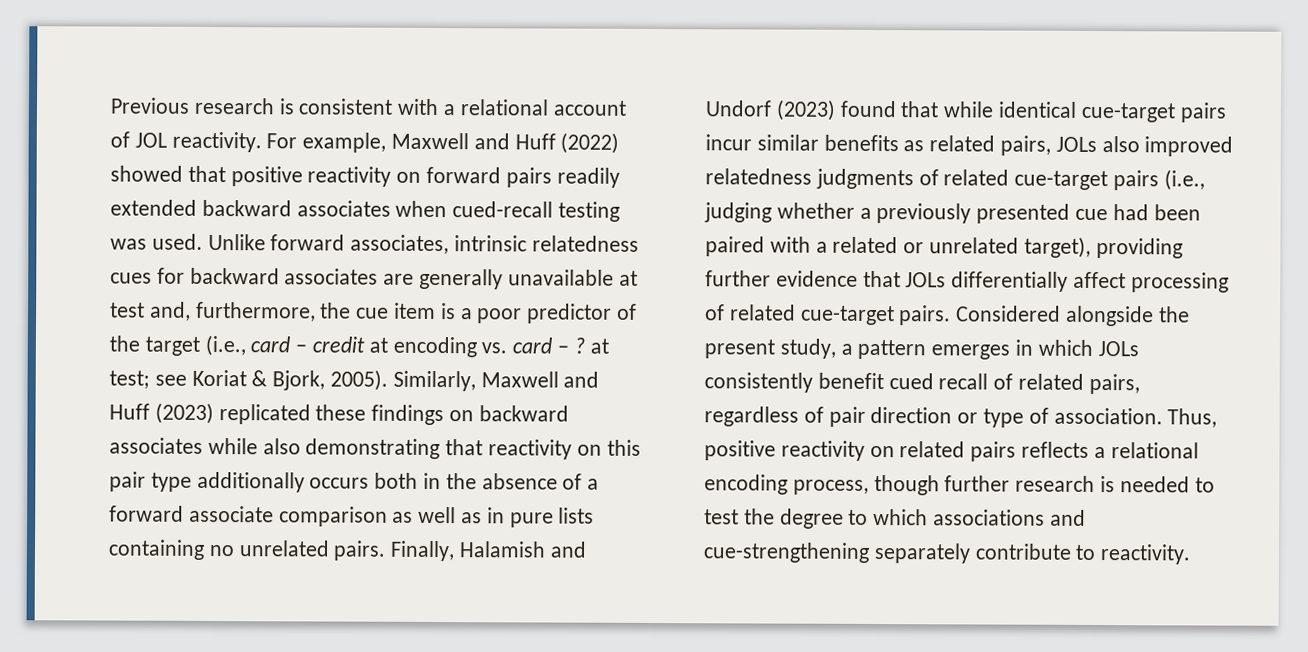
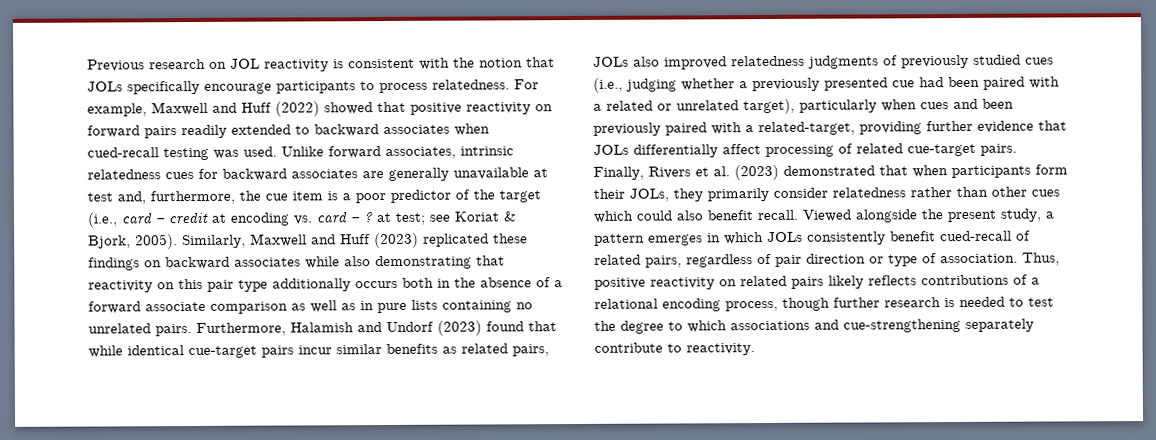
- Previous research is consistent with a relational account of JOL reactivity.
+ Previous research on JOL reactivity is consistent with the notion that JOLs specifically encourage participants to process relatedness.
- For example, Maxwell and Huff (2022) showed that positive reactivity on forward pairs readily extended backward associates when cued-recall testing was used.
+ For example, Maxwell and Huff (2022) showed that positive reactivity on forward pairs readily extended to backward associates when cued-recall testing was used.
- Finally, Halamish and Undorf (2023) found that while identical cue-target pairs incur similar benefits as related pairs, JOLs also improved relatedness judgments of related cue-target pairs (i.e., judging whether a previously presented cue had been paired with a related or unrelated target), providing further evidence that JOLs differentially affect processing of related cue-target pairs.
+ Furthermore, Halamish and Undorf (2023) found that while identical cue-target pairs incur similar benefits as related pairs, JOLs also improved relatedness judgments of previously studied cues (i.e., judging whether a previously presented cue had been paired with a related or unrelated target), particularly when cues and been previously paired with a related-target, providing further evidence that JOLs differentially affect processing of related cue-target pairs.
- Considered alongside the present study, a pattern emerges in which JOLs consistently benefit cued recall of related pairs, regardless of pair direction or type of association.
+ Finally, Rivers et al. (2023) demonstrated that when participants form their JOLs, they primarily consider relatedness rather than other cues which could also benefit recall. Viewed alongside the present study, a pattern emerges in which JOLs consistently benefit cued-recall of related pairs, regardless of pair direction or type of association.
- Thus, positive reactivity on related pairs reflects a relational encoding process, though further research is needed to test the degree to which associations and cue-strengthening separately contribute to reactivity.
+ Thus, positive reactivity on related pairs likely reflects contributions of a relational encoding process, though further research is needed to test the degree to which associations and cue-strengthening separately contribute to reactivity.

